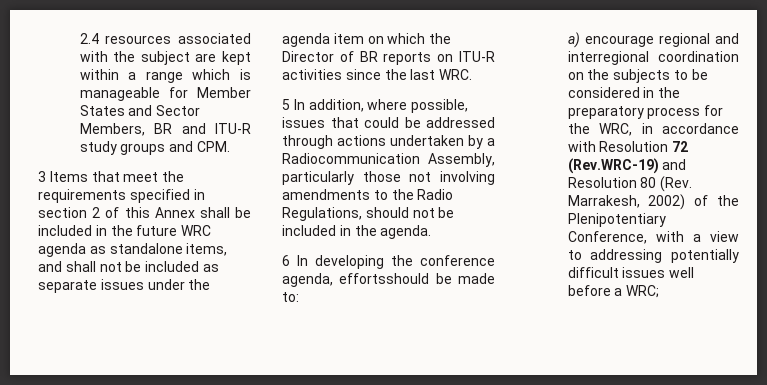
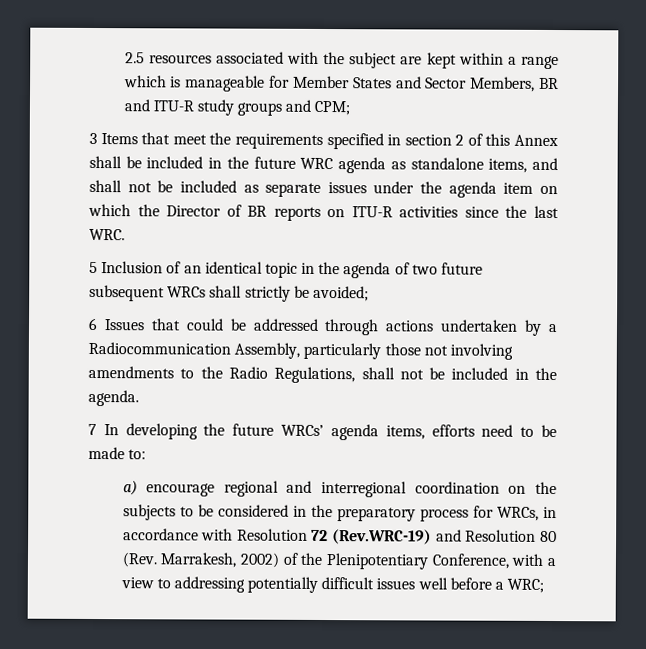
- 2.4 resources associated with the subject are kept within a range which is manageable for Member States and Sector Members, BR and ITU-R study groups and CPM.
+ 2.5 resources associated with the subject are kept within a range which is manageable for Member States and Sector Members, BR and ITU-R study groups and CPM;
- 5 In addition, where possible, issues that could be addressed through actions undertaken by a Radiocommunication Assembly, particularly those not involving amendments to the Radio Regulations, should not be included in the agenda.
+ 5 Inclusion of an identical topic in the agenda of two future subsequent WRCs shall strictly be avoided;
+ 6 Issues that could be addressed through actions undertaken by a Radiocommunication Assembly, particularly those not involving amendments to the Radio Regulations, shall not be included in the agenda.
- 6 In developing the conference agenda, effortsshould be made to:
+ 7 In developing the future WRCs’ agenda items, efforts need to be made to:
- a) encourage regional and interregional coordination on the subjects to be considered in the preparatory process for the WRC, in accordance with Resolution 72 (Rev.WRC-19) and Resolution 80 (Rev. Marrakesh, 2002) of the Plenipotentiary Conference, with a view to addressing potentially difficult issues well before a WRC;
+ a) encourage regional and interregional coordination on the subjects to be considered in the preparatory process for WRCs, in accordance with Resolution 72 (Rev.WRC-19) and Resolution 80 (Rev. Marrakesh, 2002) of the Plenipotentiary Conference, with a view to addressing potentially difficult issues well before a WRC;

